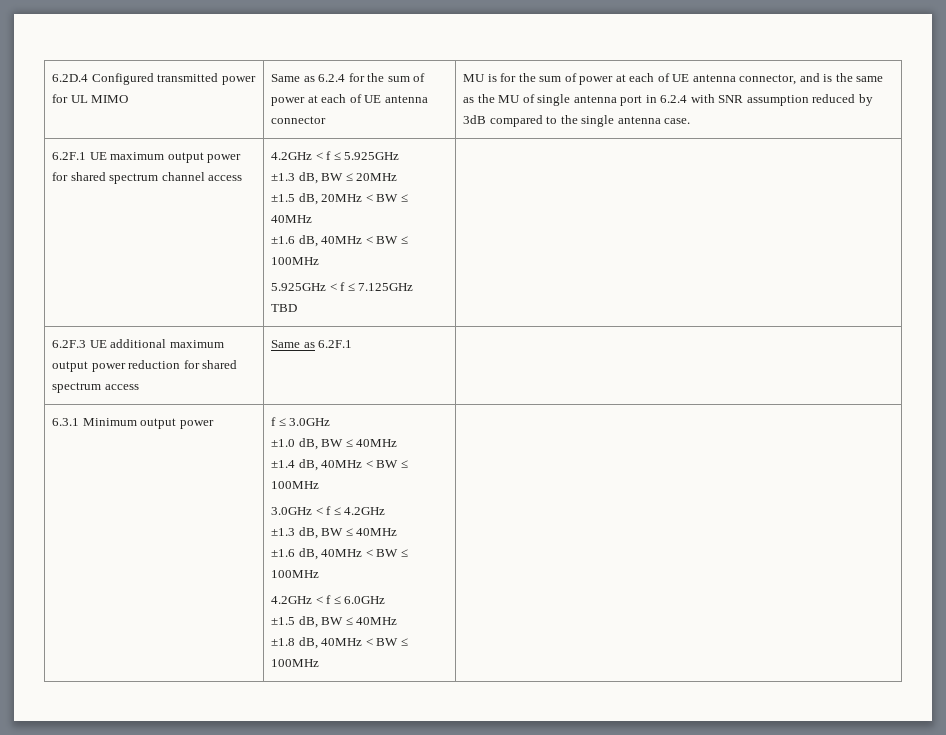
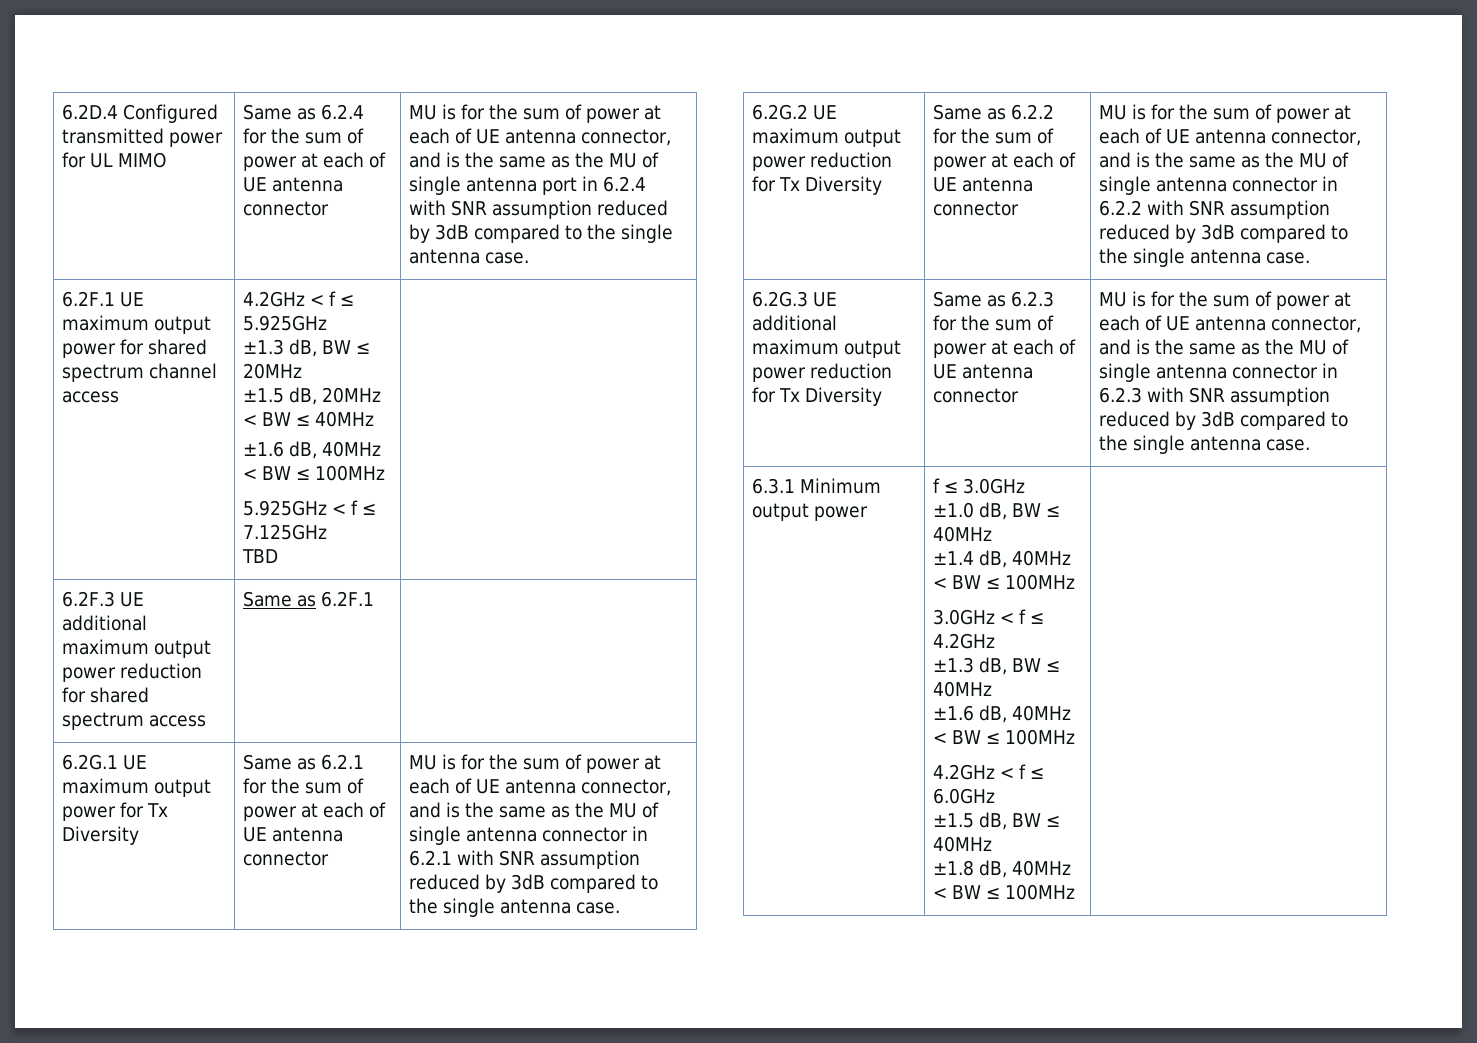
+ 6.2G.1 UE maximum output power for Tx Diversity | Same as 6.2.1 for the sum of power at each of UE antenna connector | MU is for the sum of power at each of UE antenna connector, and is the same as the MU of single antenna connector in 6.2.1 with SNR assumption reduced by 3dB compared to the single antenna case.
+ 6.2G.2 UE maximum output power reduction for Tx Diversity | Same as 6.2.2 for the sum of power at each of UE antenna connector | MU is for the sum of power at each of UE antenna connector, and is the same as the MU of single antenna connector in 6.2.2 with SNR assumption reduced by 3dB compared to the single antenna case.
+ 6.2G.3 UE additional maximum output power reduction for Tx Diversity | Same as 6.2.3 for the sum of power at each of UE antenna connector | MU is for the sum of power at each of UE antenna connector, and is the same as the MU of single antenna connector in 6.2.3 with SNR assumption reduced by 3dB compared to the single antenna case.

